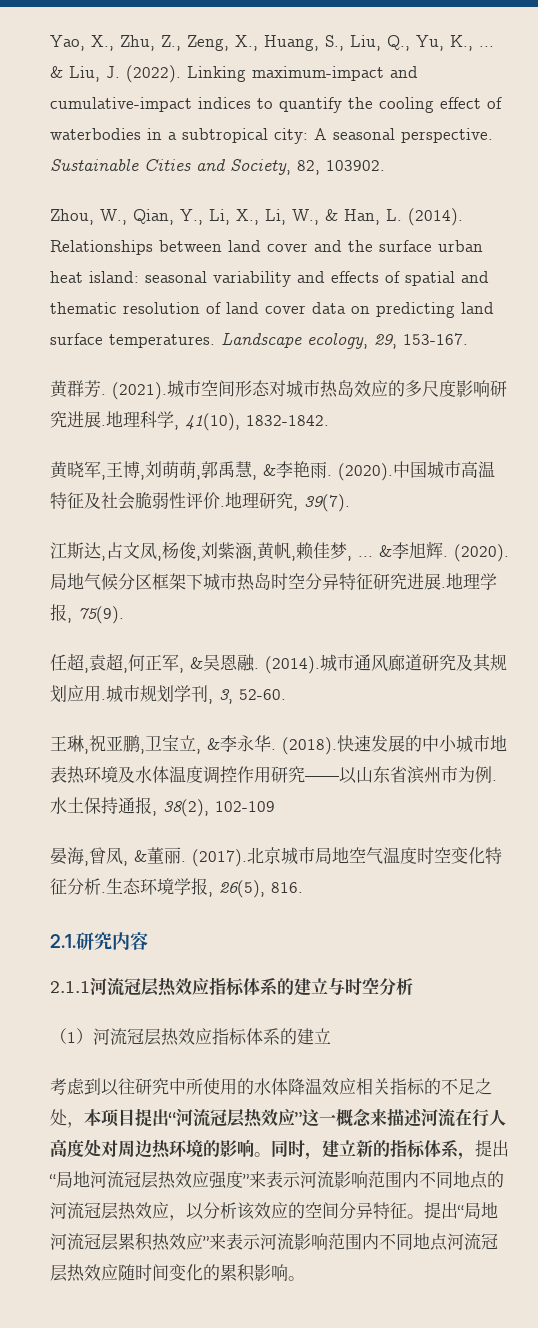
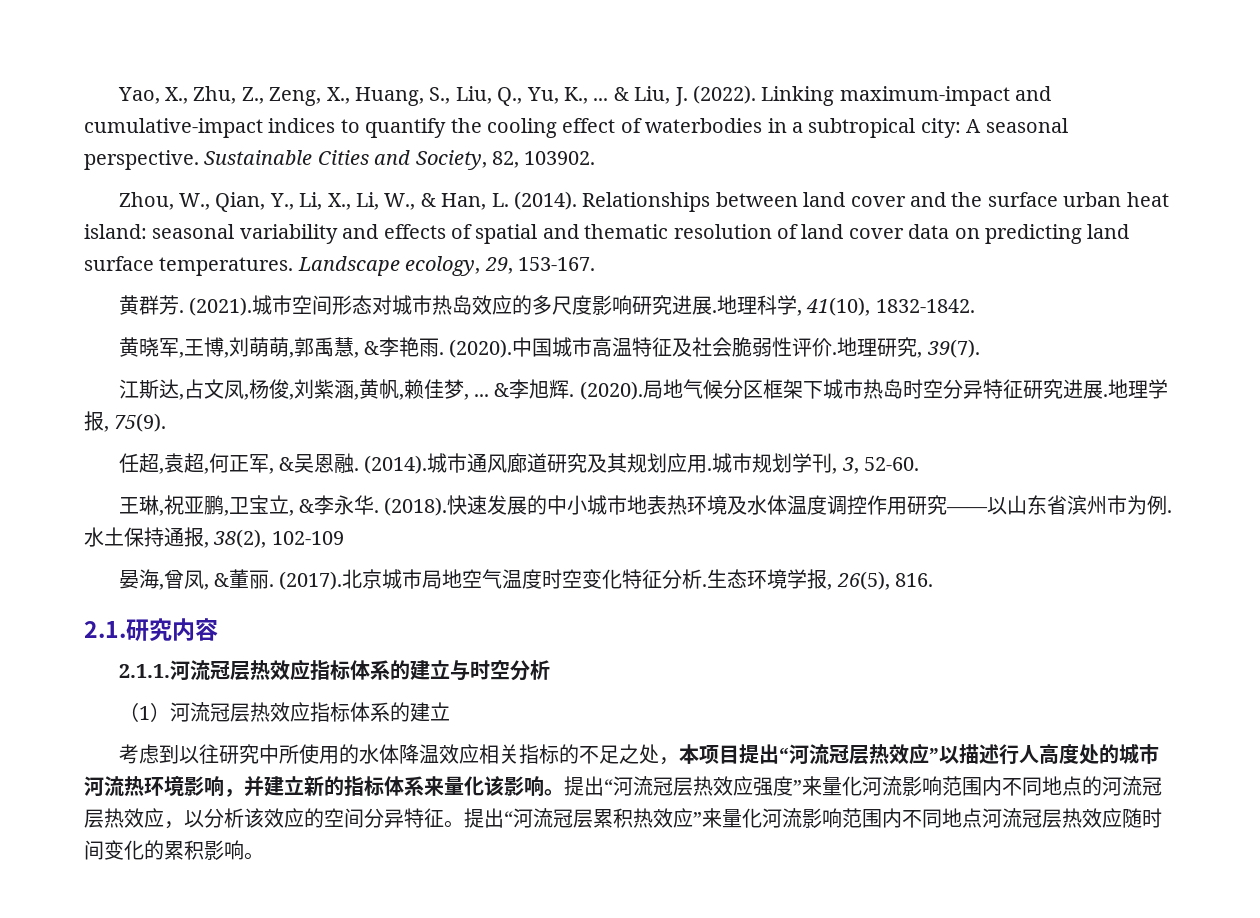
- 2.1.1河流冠层热效应指标体系的建立与时空分析
+ 2.1.1.河流冠层热效应指标体系的建立与时空分析
- 考虑到以往研究中所使用的水体降温效应相关指标的不足之处，本项目提出“河流冠层热效应”这一概念来描述河流在行人高度处对周边热环境的影响。同时，建立新的指标体系，提出“局地河流冠层热效应强度”来表示河流影响范围内不同地点的河流冠层热效应，以分析该效应的空间分异特征。
+ 考虑到以往研究中所使用的水体降温效应相关指标的不足之处，本项目提出“河流冠层热效应”以描述行人高度处的城市河流热环境影响，并建立新的指标体系来量化该影响。提出“河流冠层热效应强度”来量化河流影响范围内不同地点的河流冠层热效应，以分析该效应的空间分异特征。
- 提出“局地河流冠层累积热效应”来表示河流影响范围内不同地点河流冠层热效应随时间变化的累积影响。
+ 提出“河流冠层累积热效应”来量化河流影响范围内不同地点河流冠层热效应随时间变化的累积影响。

